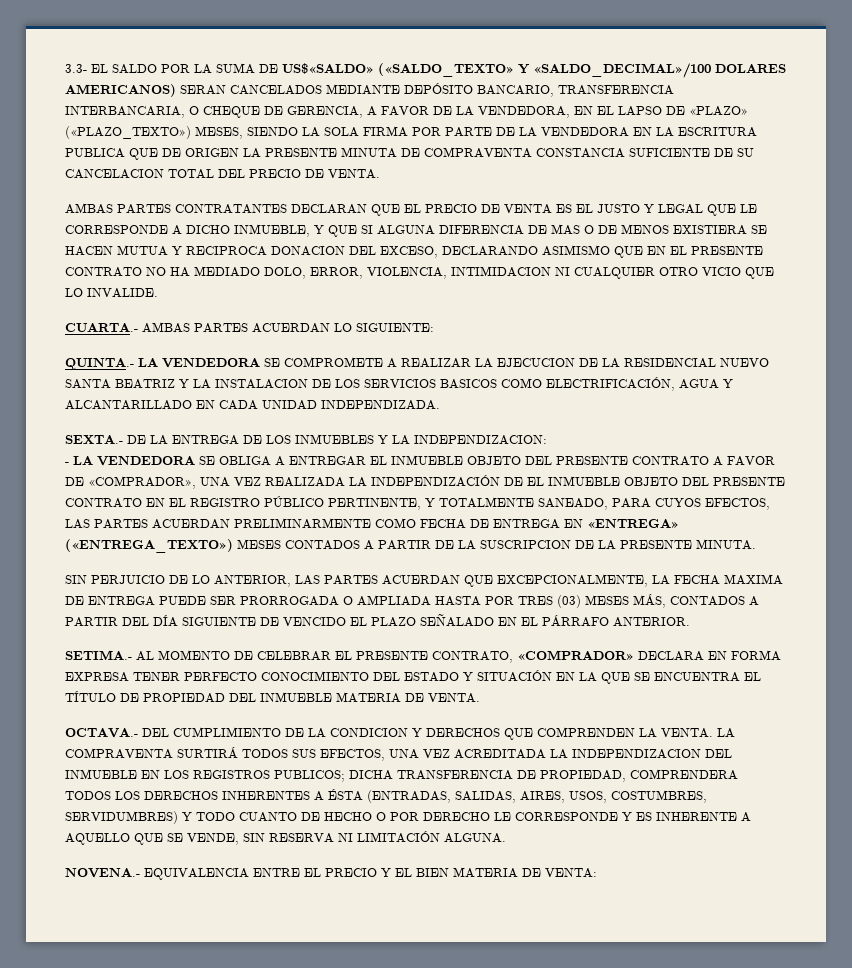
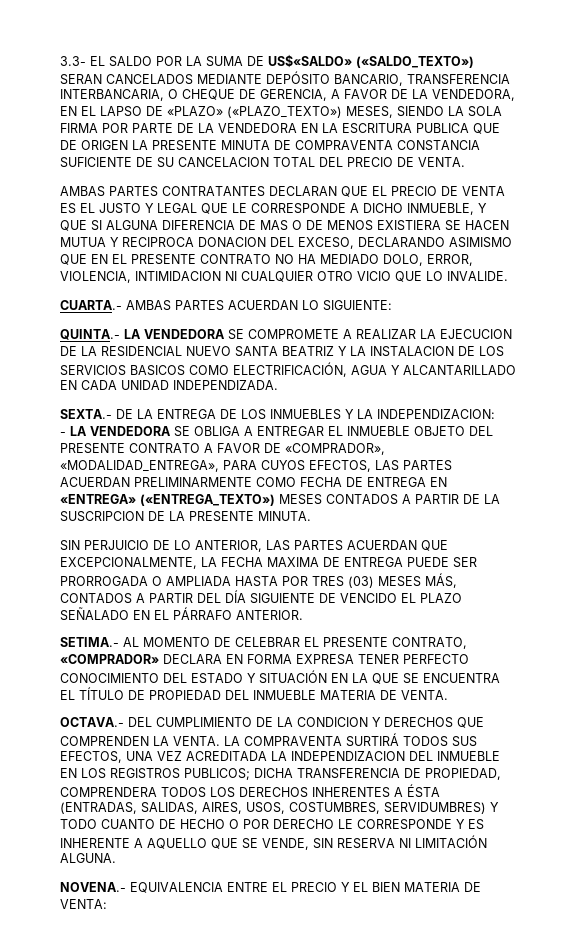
- 3.3- EL SALDO POR LA SUMA DE US$«SALDO» («SALDO_TEXTO» Y «SALDO_DECIMAL»/100 DOLARES AMERICANOS) SERAN CANCELADOS MEDIANTE DEPÓSITO BANCARIO, TRANSFERENCIA INTERBANCARIA, O CHEQUE DE GERENCIA, A FAVOR DE LA VENDEDORA, EN EL LAPSO DE «PLAZO» («PLAZO_TEXTO») MESES, SIENDO LA SOLA FIRMA POR PARTE DE LA VENDEDORA EN LA ESCRITURA PUBLICA QUE DE ORIGEN LA PRESENTE MINUTA DE COMPRAVENTA CONSTANCIA SUFICIENTE DE SU CANCELACION TOTAL DEL PRECIO DE VENTA.
+ 3.3- EL SALDO POR LA SUMA DE US$«SALDO» («SALDO_TEXTO») SERAN CANCELADOS MEDIANTE DEPÓSITO BANCARIO, TRANSFERENCIA INTERBANCARIA, O CHEQUE DE GERENCIA, A FAVOR DE LA VENDEDORA, EN EL LAPSO DE «PLAZO» («PLAZO_TEXTO») MESES, SIENDO LA SOLA FIRMA POR PARTE DE LA VENDEDORA EN LA ESCRITURA PUBLICA QUE DE ORIGEN LA PRESENTE MINUTA DE COMPRAVENTA CONSTANCIA SUFICIENTE DE SU CANCELACION TOTAL DEL PRECIO DE VENTA.
- - LA VENDEDORA SE OBLIGA A ENTREGAR EL INMUEBLE OBJETO DEL PRESENTE CONTRATO A FAVOR DE «COMPRADOR», UNA VEZ REALIZADA LA INDEPENDIZACIÓN DE EL INMUEBLE OBJETO DEL PRESENTE CONTRATO EN EL REGISTRO PÚBLICO PERTINENTE, Y TOTALMENTE SANEADO, PARA CUYOS EFECTOS, LAS PARTES ACUERDAN PRELIMINARMENTE COMO FECHA DE ENTREGA EN «ENTREGA» («ENTREGA_TEXTO») MESES CONTADOS A PARTIR DE LA SUSCRIPCION DE LA PRESENTE MINUTA.
+ - LA VENDEDORA SE OBLIGA A ENTREGAR EL INMUEBLE OBJETO DEL PRESENTE CONTRATO A FAVOR DE «COMPRADOR», «MODALIDAD_ENTREGA», PARA CUYOS EFECTOS, LAS PARTES ACUERDAN PRELIMINARMENTE COMO FECHA DE ENTREGA EN «ENTREGA» («ENTREGA_TEXTO») MESES CONTADOS A PARTIR DE LA SUSCRIPCION DE LA PRESENTE MINUTA.

